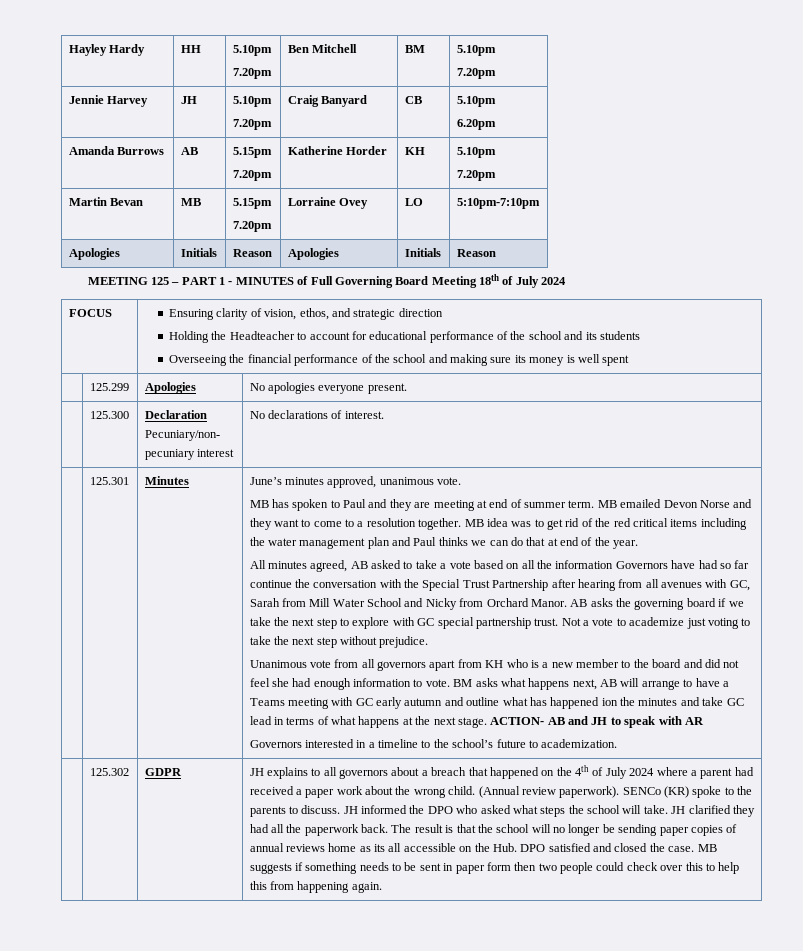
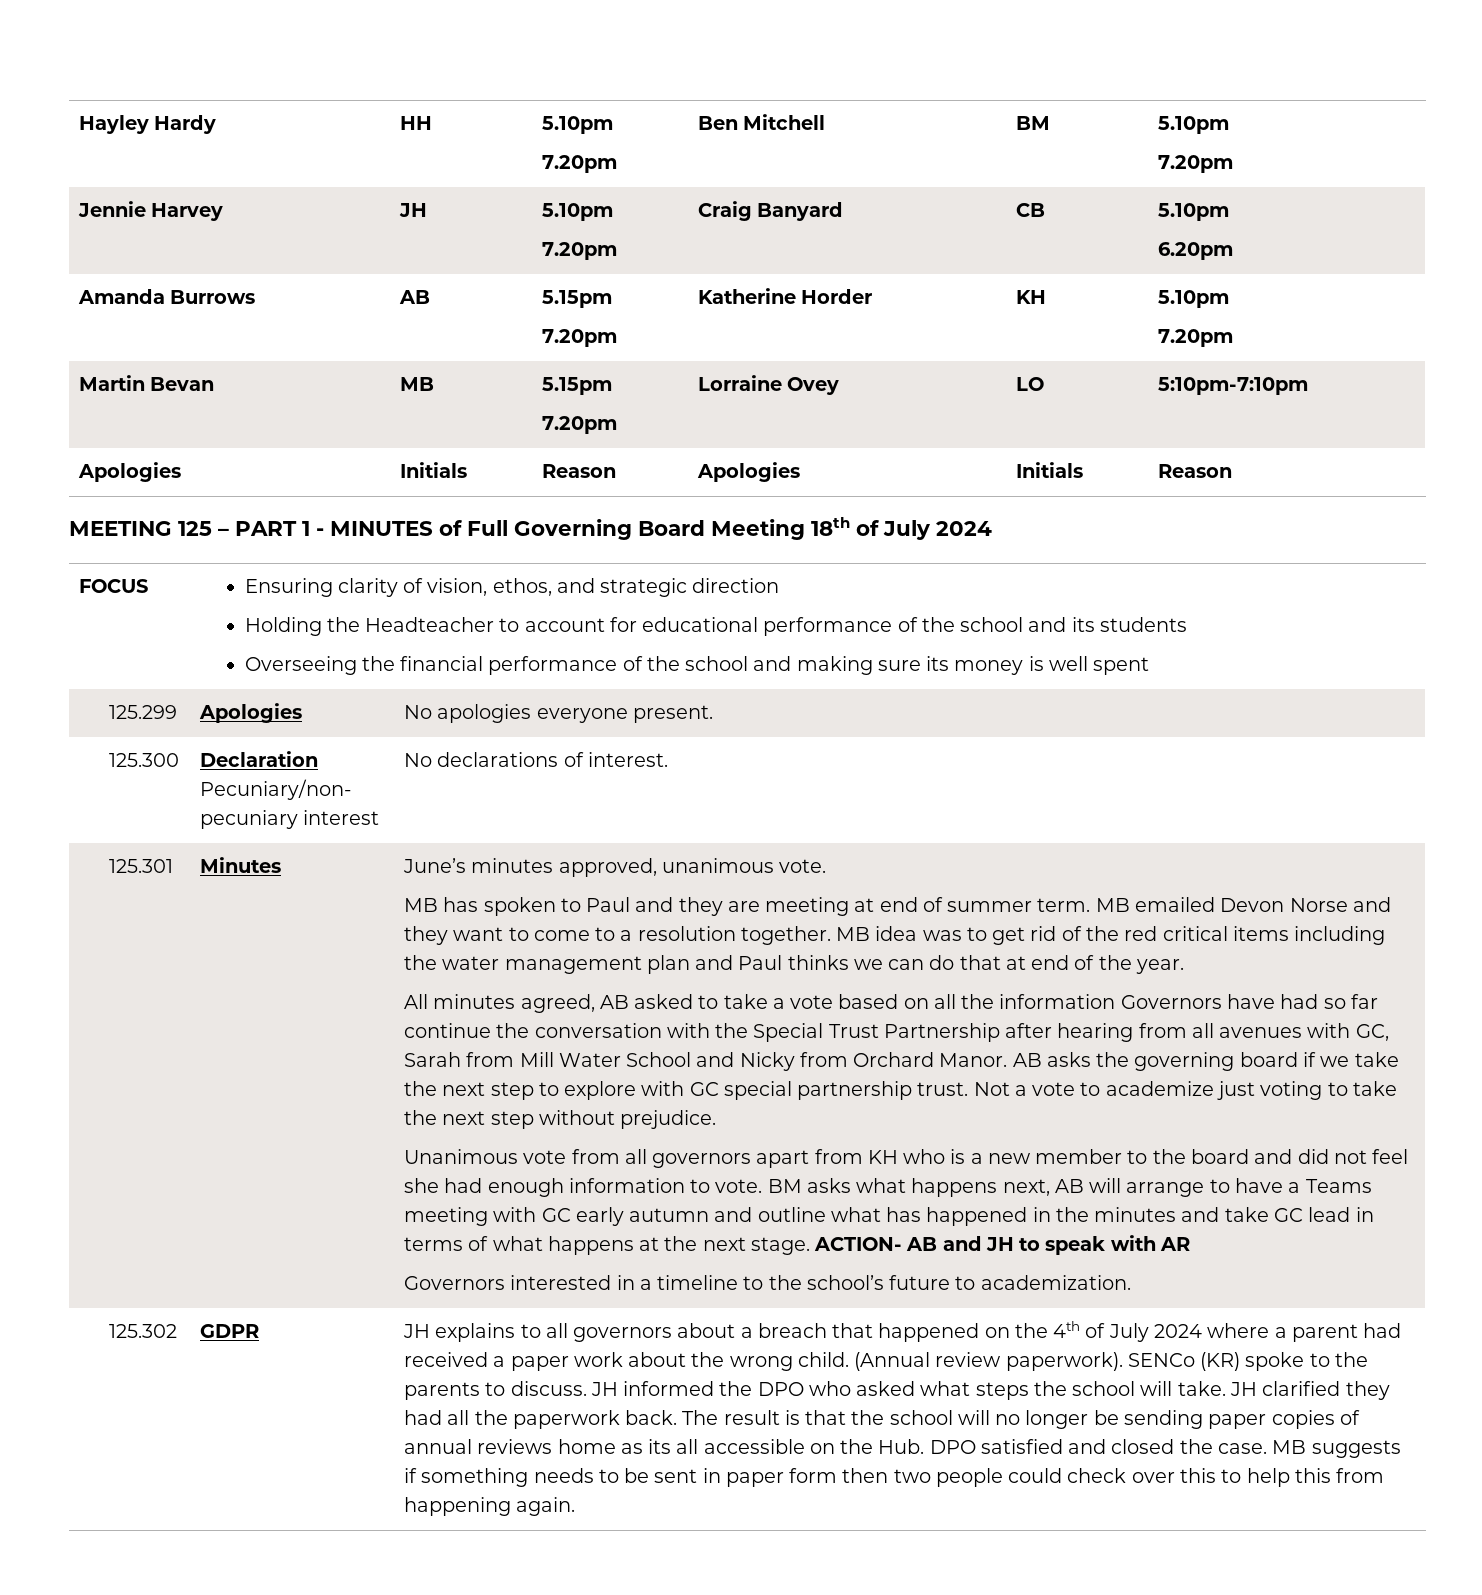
- BM asks what happens next, AB will arrange to have a Teams meeting with GC early autumn and outline what has happened ion the minutes and take GC lead in terms of what happens at the next stage.
+ BM asks what happens next, AB will arrange to have a Teams meeting with GC early autumn and outline what has happened in the minutes and take GC lead in terms of what happens at the next stage.

